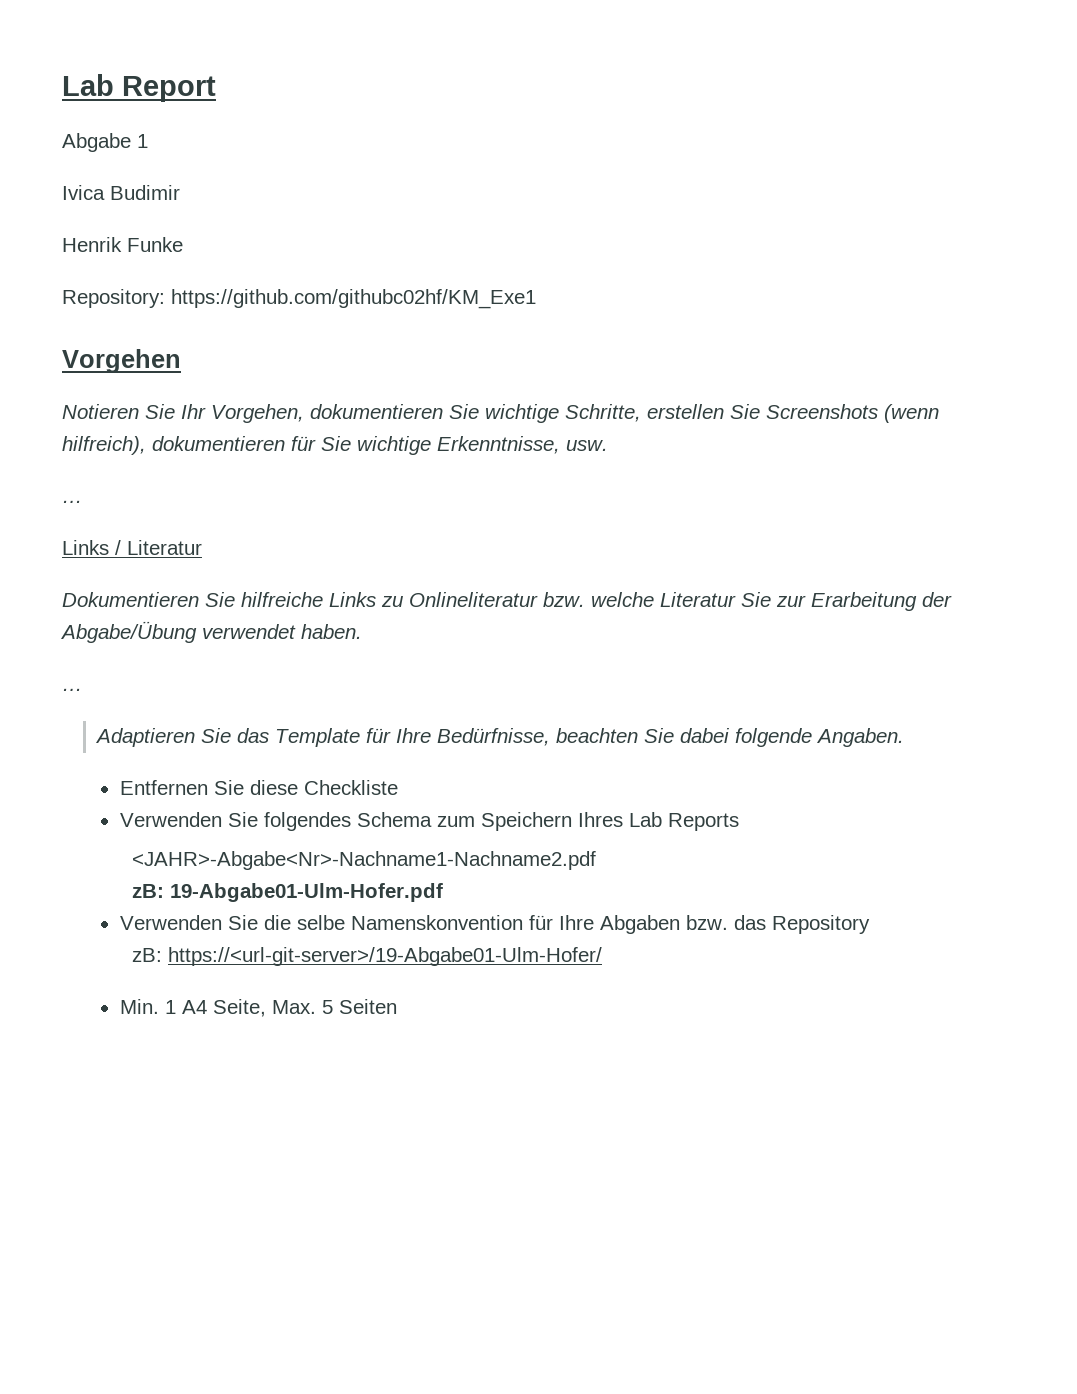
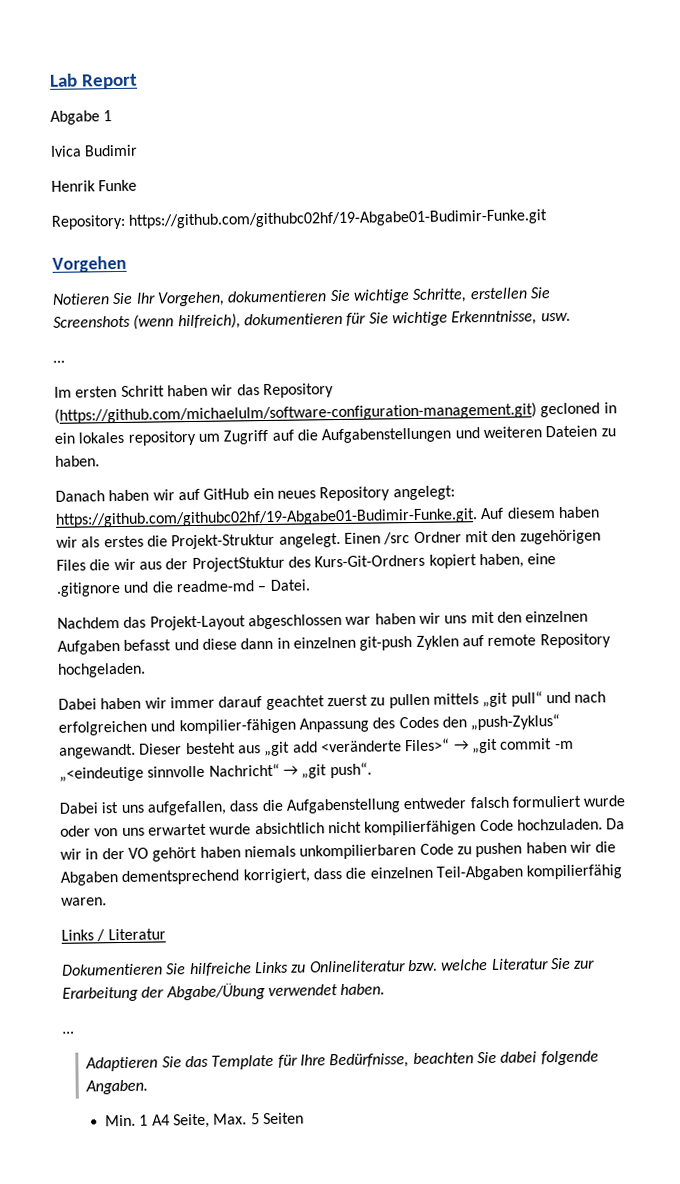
- Repository: https://github.com/githubc02hf/KM_Exe1
+ Repository: https://github.com/githubc02hf/19-Abgabe01-Budimir-Funke.git
+ Im ersten Schritt haben wir das Repository (https://github.com/michaelulm/software-configuration-management.git) gecloned in ein lokales repository um Zugriff auf die Aufgabenstellungen und weiteren Dateien zu haben.
+ Danach haben wir auf GitHub ein neues Repository angelegt: https://github.com/githubc02hf/19-Abgabe01-Budimir-Funke.git. Auf diesem haben wir als erstes die Projekt-Struktur angelegt. Einen /src Ordner mit den zugehörigen Files die wir aus der ProjectStuktur des Kurs-Git-Ordners kopiert haben, eine .gitignore und die readme-md – Datei.
+ Nachdem das Projekt-Layout abgeschlossen war haben wir uns mit den einzelnen Aufgaben befasst und diese dann in einzelnen git-push Zyklen auf remote Repository hochgeladen.
+ Dabei haben wir immer darauf geachtet zuerst zu pullen mittels „git pull“ und nach erfolgreichen und kompilier-fähigen Anpassung des Codes den „push-Zyklus“ angewandt. Dieser besteht aus „git add <veränderte Files>“ → „git commit -m „<eindeutige sinnvolle Nachricht“ → „git push“.
+ Dabei ist uns aufgefallen, dass die Aufgabenstellung entweder falsch formuliert wurde oder von uns erwartet wurde absichtlich nicht kompilierfähigen Code hochzuladen. Da wir in der VO gehört haben niemals unkompilierbaren Code zu pushen haben wir die Abgaben dementsprechend korrigiert, dass die einzelnen Teil-Abgaben kompilierfähig waren.
- Entfernen Sie diese Checkliste
- Verwenden Sie folgendes Schema zum Speichern Ihres Lab Reports
- <JAHR>-Abgabe<Nr>-Nachname1-Nachname2.pdf
- zB: 19-Abgabe01-Ulm-Hofer.pdf
- Verwenden Sie die selbe Namenskonvention für Ihre Abgaben bzw. das Repository
- zB: https://<url-git-server>/19-Abgabe01-Ulm-Hofer/

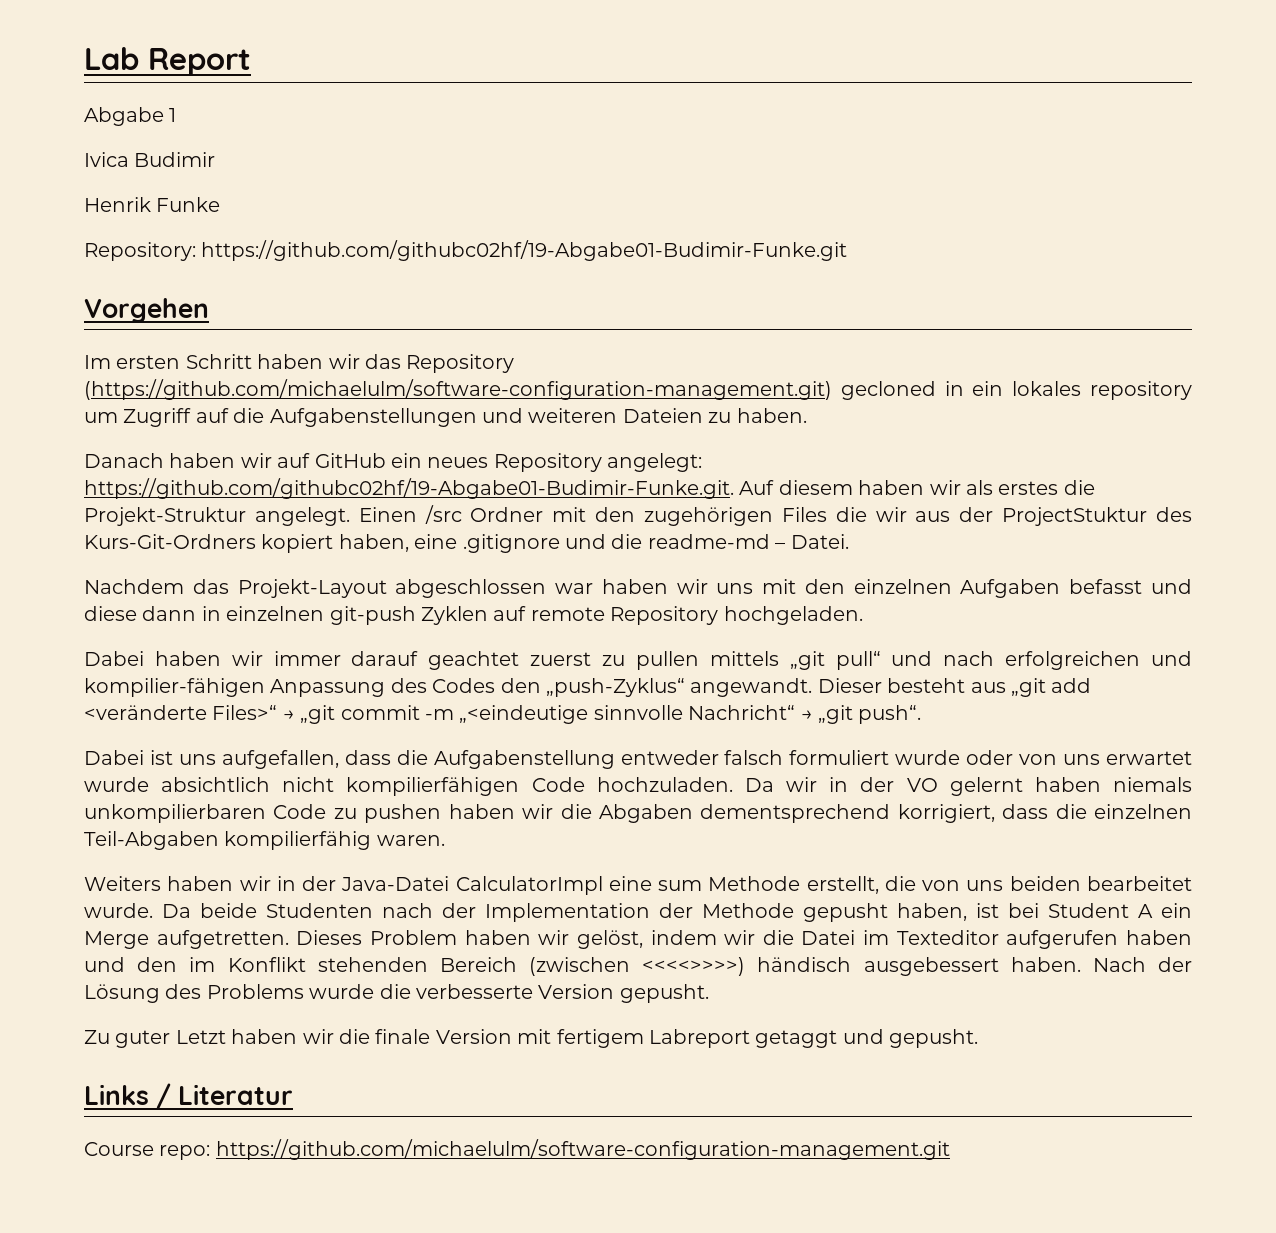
- Notieren Sie Ihr Vorgehen, dokumentieren Sie wichtige Schritte, erstellen Sie Screenshots (wenn hilfreich), dokumentieren für Sie wichtige Erkenntnisse, usw.
- …
- Da wir in der VO gehört haben niemals unkompilierbaren Code zu pushen haben wir die Abgaben dementsprechend korrigiert, dass die einzelnen Teil-Abgaben kompilierfähig waren.
+ Da wir in der VO gelernt haben niemals unkompilierbaren Code zu pushen haben wir die Abgaben dementsprechend korrigiert, dass die einzelnen Teil-Abgaben kompilierfähig waren.
+ Weiters haben wir in der Java-Datei CalculatorImpl eine sum Methode erstellt, die von uns beiden bearbeitet wurde. Da beide Studenten nach der Implementation der Methode gepusht haben, ist bei Student A ein Merge aufgetretten. Dieses Problem haben wir gelöst, indem wir die Datei im Texteditor aufgerufen haben und den im Konflikt stehenden Bereich (zwischen <<<<>>>>) händisch ausgebessert haben. Nach der Lösung des Problems wurde die verbesserte Version gepusht.
+ Zu guter Letzt haben wir die finale Version mit fertigem Labreport getaggt und gepusht.
  Links / Literatur
- Dokumentieren Sie hilfreiche Links zu Onlineliteratur bzw. welche Literatur Sie zur Erarbeitung der Abgabe/Übung verwendet haben.
- …
- Adaptieren Sie das Template für Ihre Bedürfnisse, beachten Sie dabei folgende Angaben.
- Min. 1 A4 Seite, Max. 5 Seiten
+ Course repo: https://github.com/michaelulm/software-configuration-management.git

